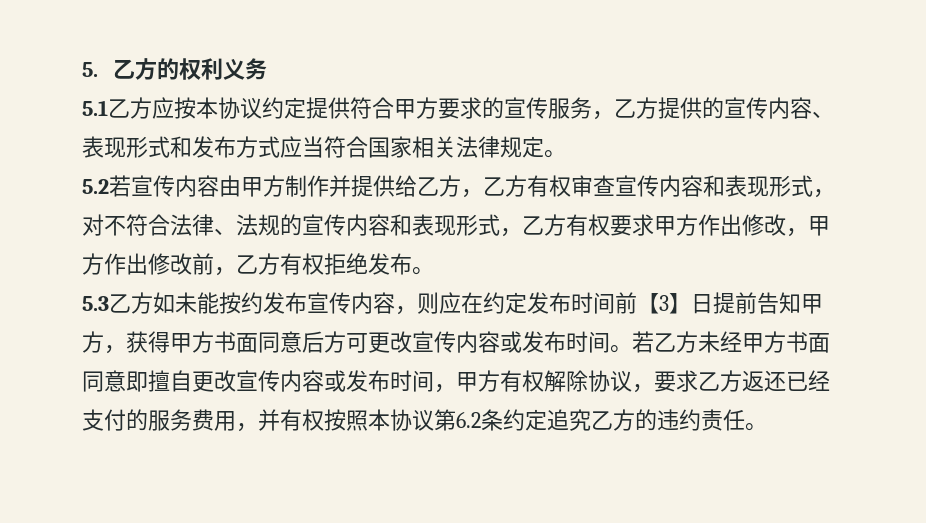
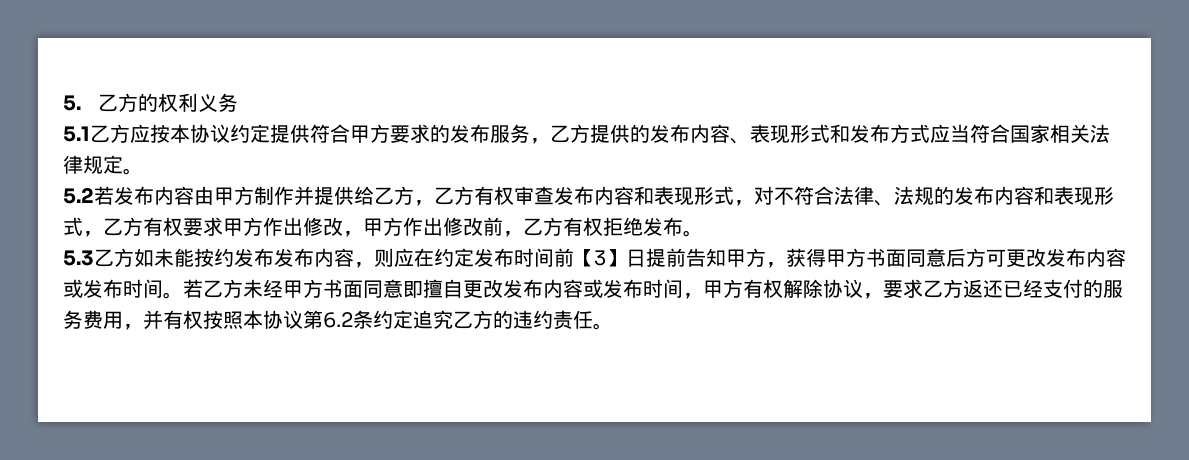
- 5.1乙方应按本协议约定提供符合甲方要求的宣传服务，乙方提供的宣传内容、表现形式和发布方式应当符合国家相关法律规定。
+ 5.1乙方应按本协议约定提供符合甲方要求的发布服务，乙方提供的发布内容、表现形式和发布方式应当符合国家相关法律规定。
- 5.2若宣传内容由甲方制作并提供给乙方，乙方有权审查宣传内容和表现形式，对不符合法律、法规的宣传内容和表现形式，乙方有权要求甲方作出修改，甲方作出修改前，乙方有权拒绝发布。
+ 5.2若发布内容由甲方制作并提供给乙方，乙方有权审查发布内容和表现形式，对不符合法律、法规的发布内容和表现形式，乙方有权要求甲方作出修改，甲方作出修改前，乙方有权拒绝发布。
- 5.3乙方如未能按约发布宣传内容，则应在约定发布时间前【3】日提前告知甲方，获得甲方书面同意后方可更改宣传内容或发布时间。
+ 5.3乙方如未能按约发布发布内容，则应在约定发布时间前【3】日提前告知甲方，获得甲方书面同意后方可更改发布内容或发布时间。
- 若乙方未经甲方书面同意即擅自更改宣传内容或发布时间，甲方有权解除协议，要求乙方返还已经支付的服务费用，并有权按照本协议第6.2条约定追究乙方的违约责任。
+ 若乙方未经甲方书面同意即擅自更改发布内容或发布时间，甲方有权解除协议，要求乙方返还已经支付的服务费用，并有权按照本协议第6.2条约定追究乙方的违约责任。

